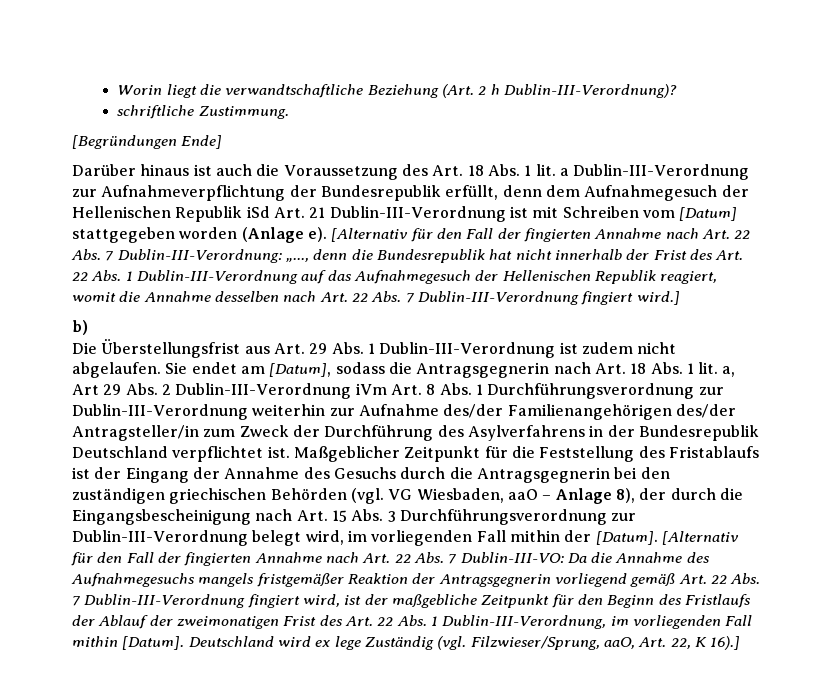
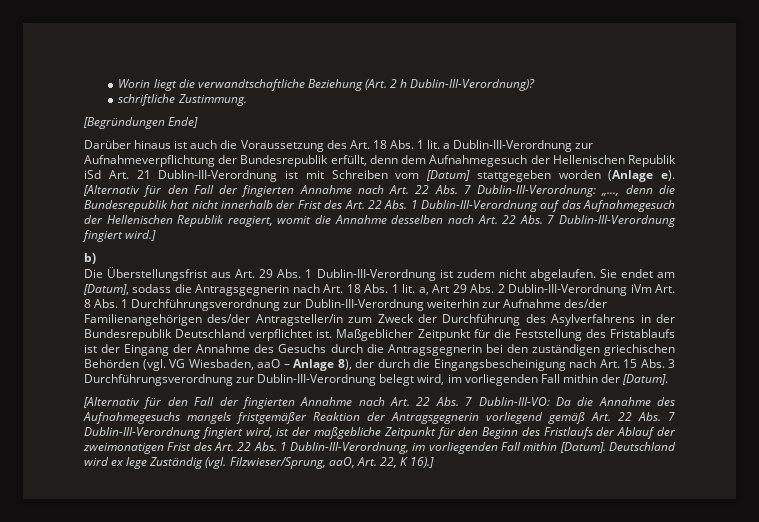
- Maßgeblicher Zeitpunkt für die Feststellung des Fristablaufs ist der Eingang der Annahme des Gesuchs durch die Antragsgegnerin bei den zuständigen griechischen Behörden (vgl. VG Wiesbaden, aaO – Anlage 8), der durch die Eingangsbescheinigung nach Art. 15 Abs. 3 Durchführungsverordnung zur Dublin-III-Verordnung belegt wird, im vorliegenden Fall mithin der [Datum]. [Alternativ für den Fall der fingierten Annahme nach Art. 22 Abs. 7 Dublin-III-VO:
+ Maßgeblicher Zeitpunkt für die Feststellung des Fristablaufs ist der Eingang der Annahme des Gesuchs durch die Antragsgegnerin bei den zuständigen griechischen Behörden (vgl. VG Wiesbaden, aaO – Anlage 8), der durch die Eingangsbescheinigung nach Art. 15 Abs. 3 Durchführungsverordnung zur Dublin-III-Verordnung belegt wird, im vorliegenden Fall mithin der [Datum].
+ [Alternativ für den Fall der fingierten Annahme nach Art. 22 Abs. 7 Dublin-III-VO:

